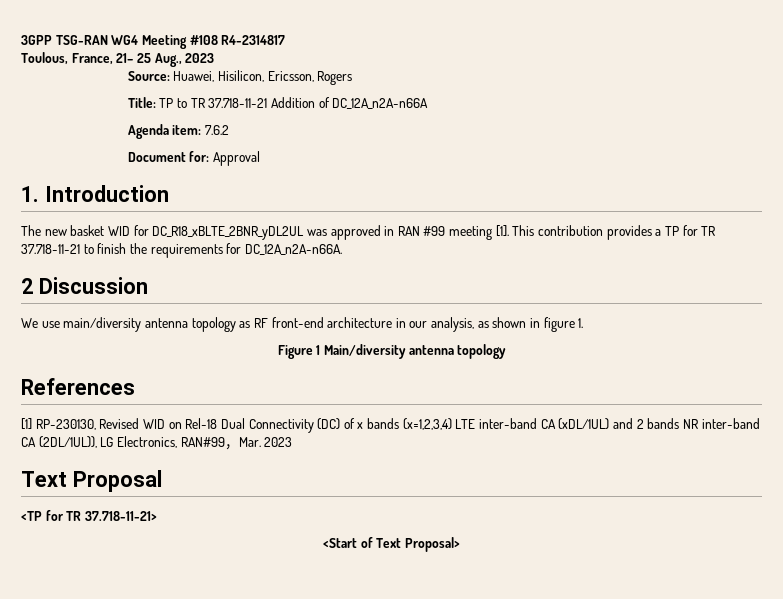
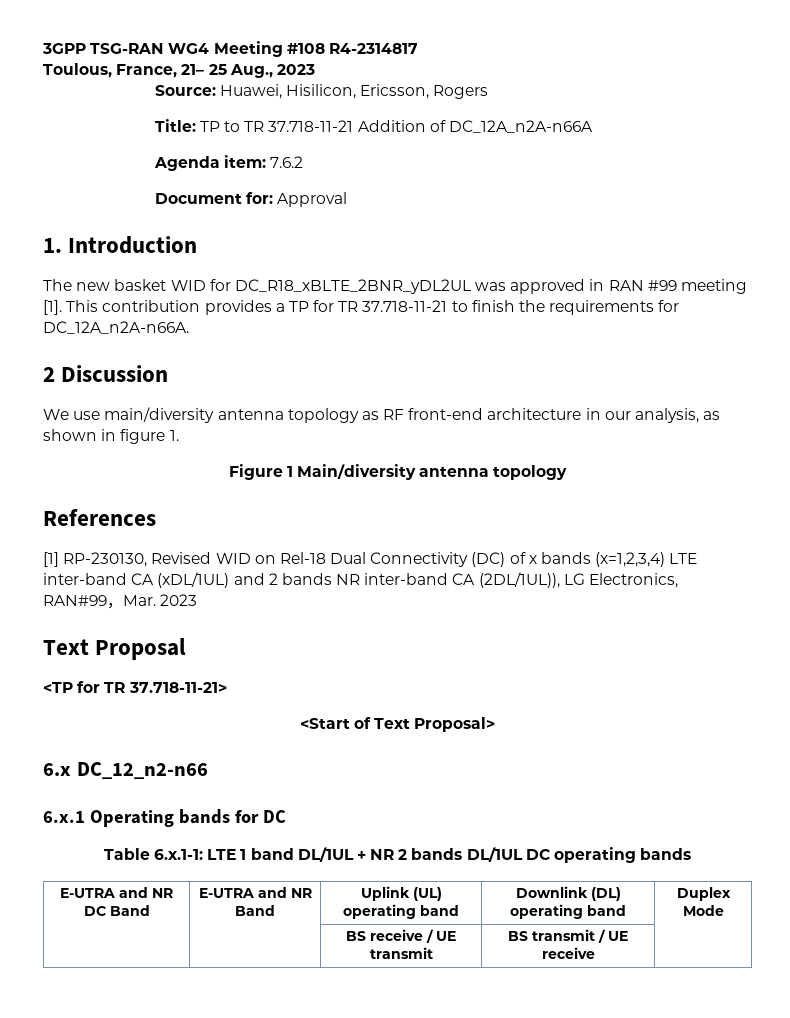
+ 6.x DC_12_n2-n66
+ 6.x.1 Operating bands for DC
+ Table 6.x.1-1: LTE 1 band DL/1UL + NR 2 bands DL/1UL DC operating bands
+ E-UTRA and NR DC Band | E-UTRA and NR Band | Uplink (UL) operating band | Downlink (DL) operating band | Duplex Mode
+ | | BS receive / UE transmit | BS transmit / UE receive |

